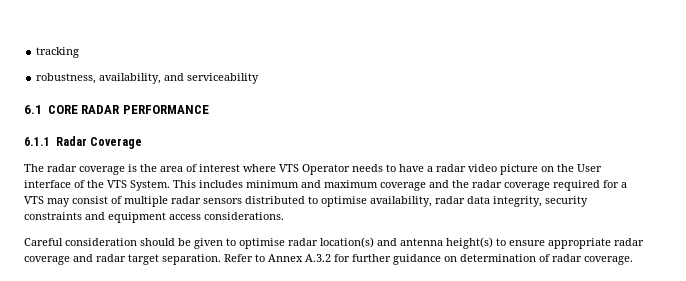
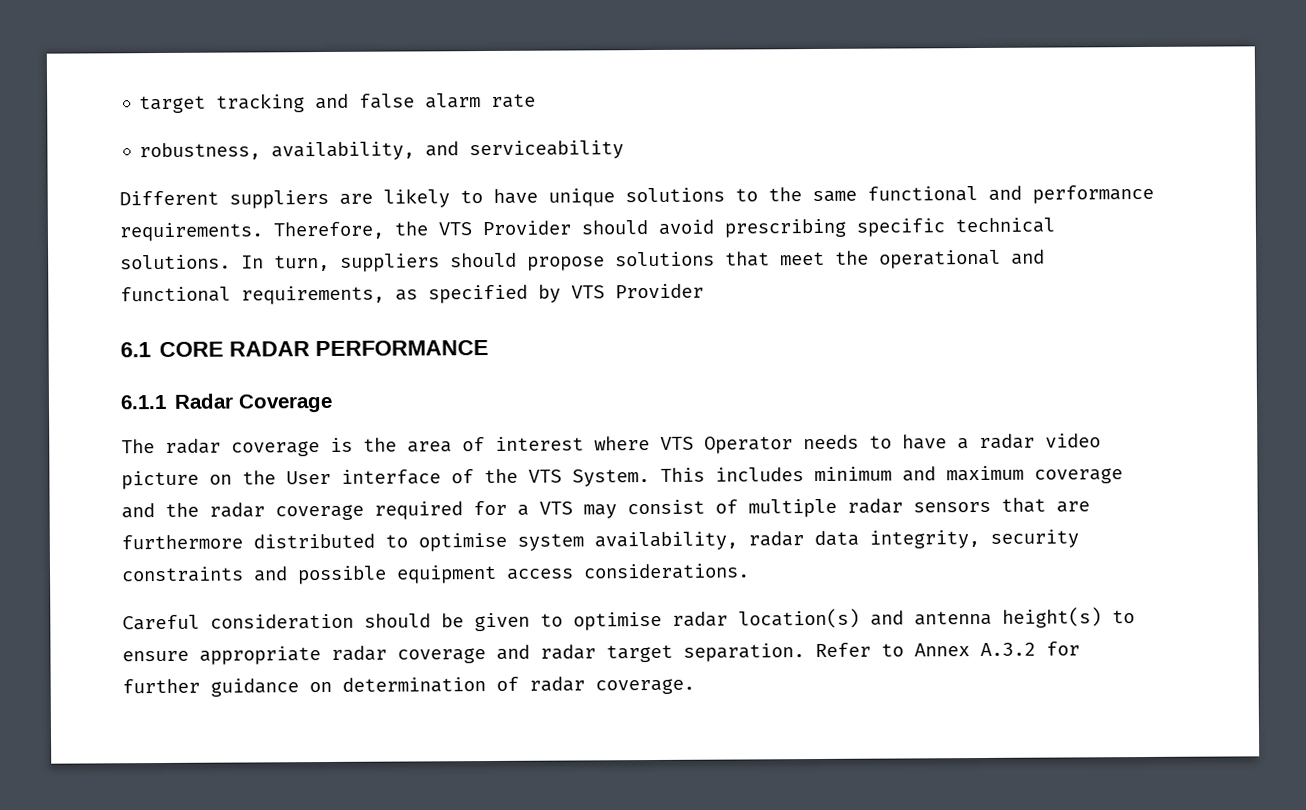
- tracking
+ target tracking and false alarm rate
+ Different suppliers are likely to have unique solutions to the same functional and performance requirements. Therefore, the VTS Provider should avoid prescribing specific technical solutions. In turn, suppliers should propose solutions that meet the operational and functional requirements, as specified by VTS Provider
- This includes minimum and maximum coverage and the radar coverage required for a VTS may consist of multiple radar sensors distributed to optimise availability, radar data integrity, security constraints and equipment access considerations.
+ This includes minimum and maximum coverage and the radar coverage required for a VTS may consist of multiple radar sensors that are furthermore distributed to optimise system availability, radar data integrity, security constraints and possible equipment access considerations.

